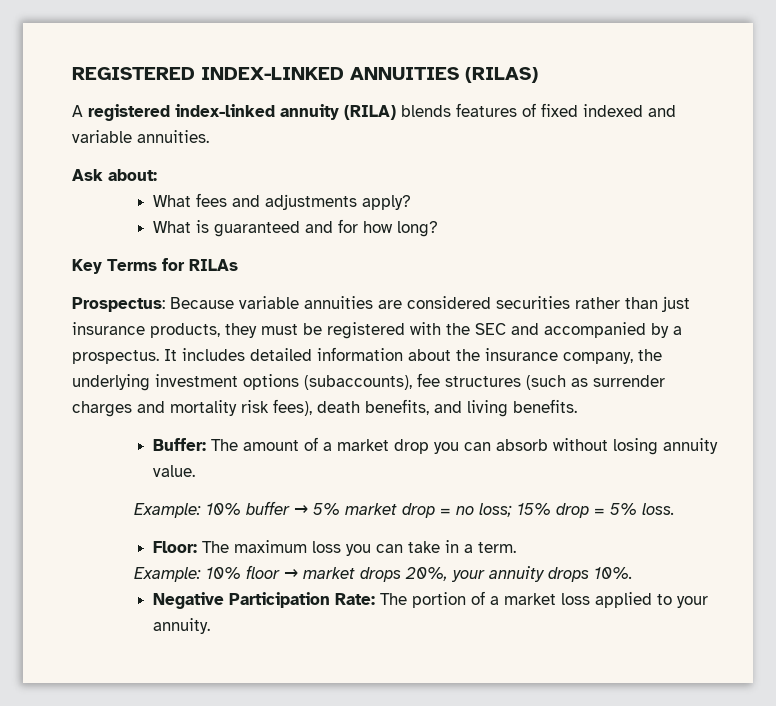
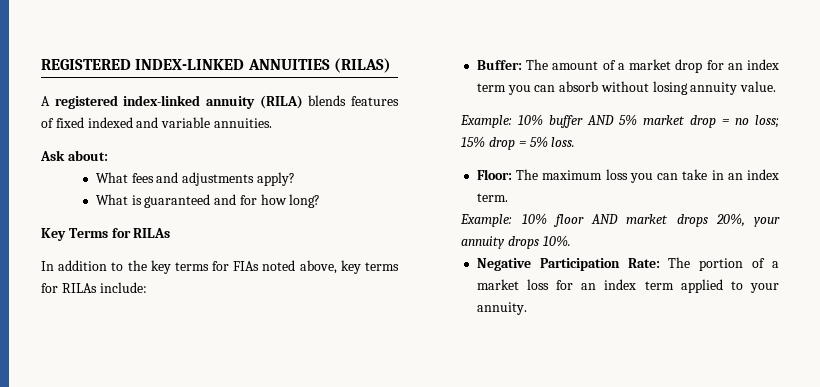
- Prospectus: Because variable annuities are considered securities rather than just insurance products, they must be registered with the SEC and accompanied by a prospectus. It includes detailed information about the insurance company, the underlying investment options (subaccounts), fee structures (such as surrender charges and mortality risk fees), death benefits, and living benefits.
+ In addition to the key terms for FIAs noted above, key terms for RILAs include:
- Buffer: The amount of a market drop you can absorb without losing annuity value.
+ Buffer: The amount of a market drop for an index term you can absorb without losing annuity value.
- Example: 10% buffer → 5% market drop = no loss; 15% drop = 5% loss.
+ Example: 10% buffer AND 5% market drop = no loss; 15% drop = 5% loss.
- Floor: The maximum loss you can take in a term.
+ Floor: The maximum loss you can take in an index term.
- Example: 10% floor → market drops 20%, your annuity drops 10%.
+ Example: 10% floor AND market drops 20%, your annuity drops 10%.
- Negative Participation Rate: The portion of a market loss applied to your annuity.
+ Negative Participation Rate: The portion of a market loss for an index term applied to your annuity.

